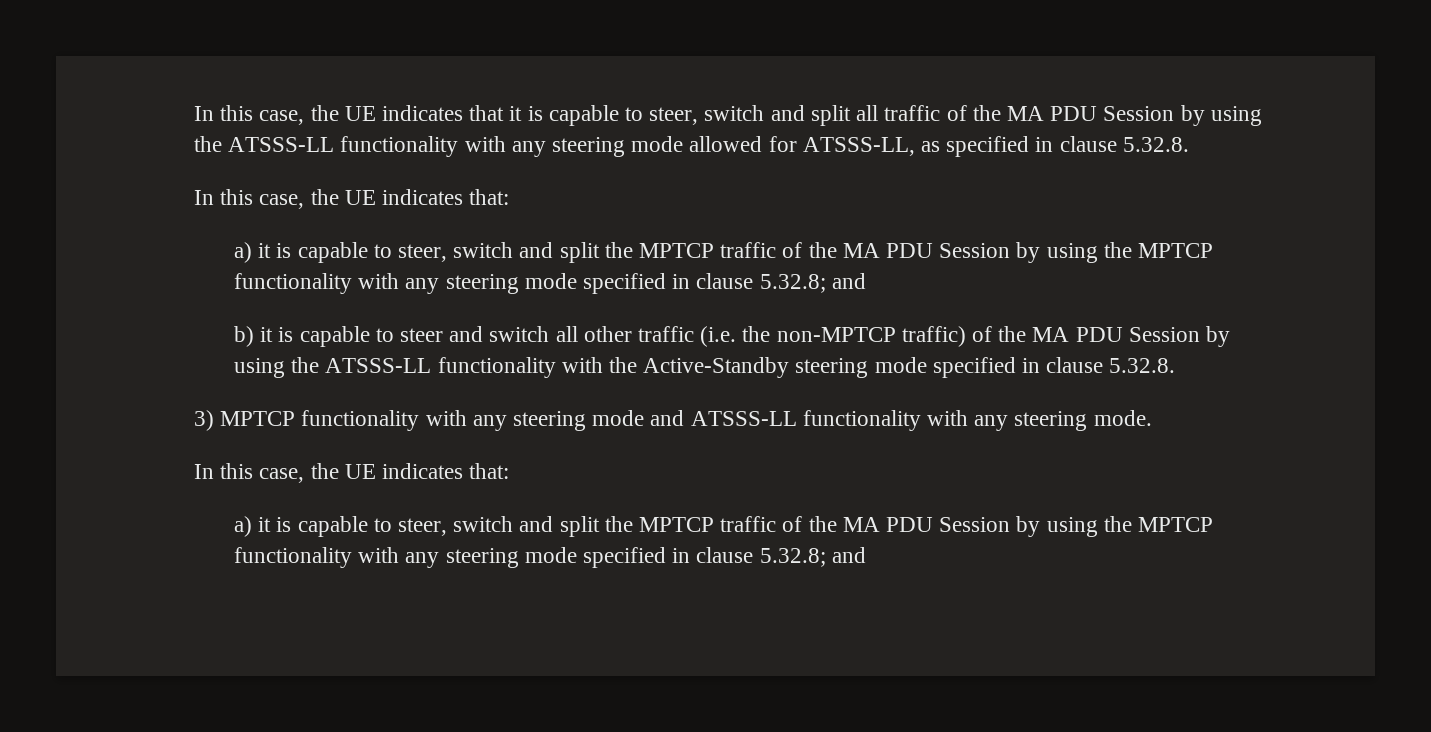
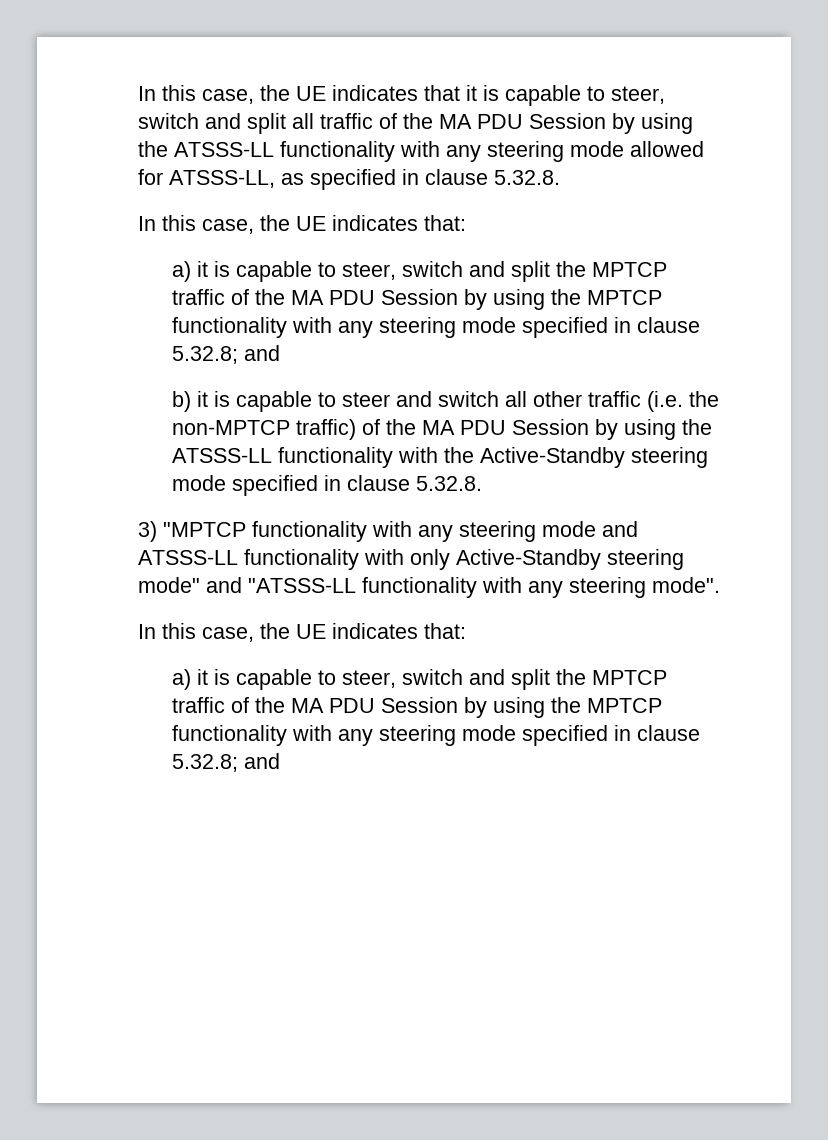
- 3) MPTCP functionality with any steering mode and ATSSS-LL functionality with any steering mode.
+ 3) "MPTCP functionality with any steering mode and ATSSS-LL functionality with only Active-Standby steering mode" and "ATSSS-LL functionality with any steering mode".

